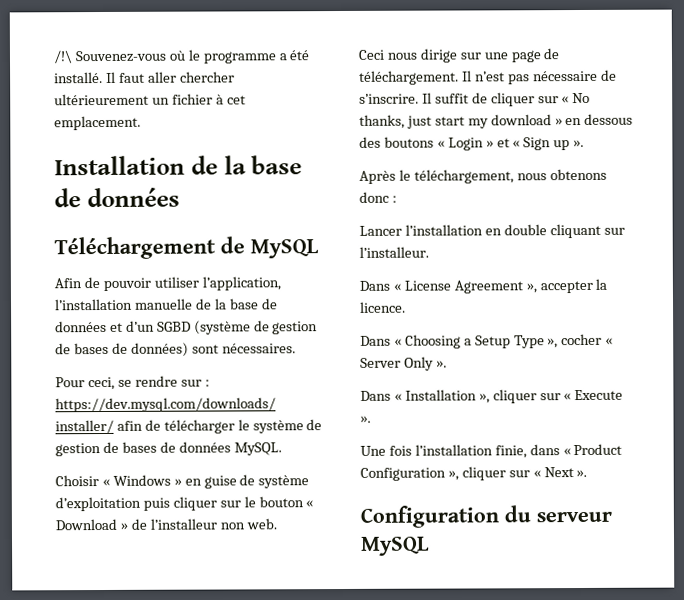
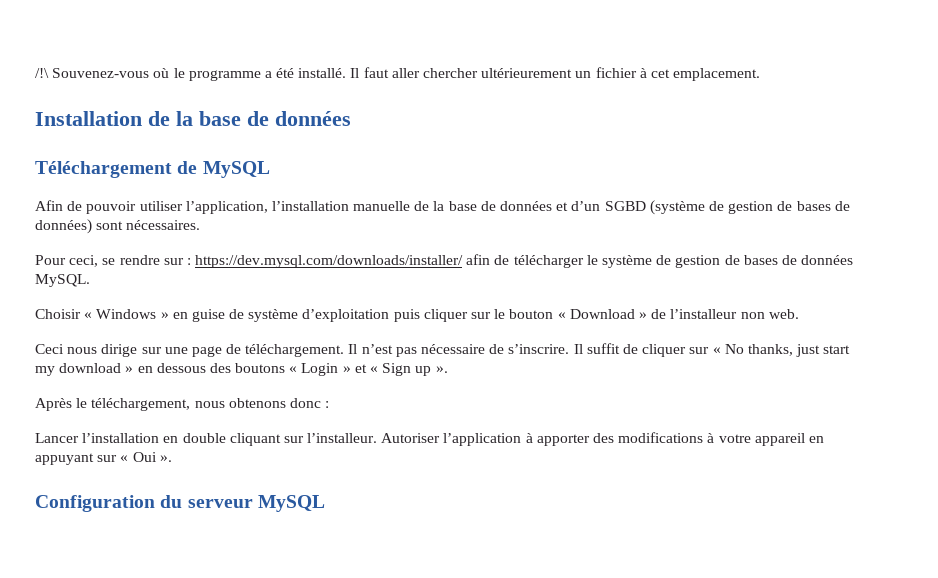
- Lancer l’installation en double cliquant sur l’installeur.
- Dans « License Agreement », accepter la licence.
- Dans « Choosing a Setup Type », cocher « Server Only ».
- Dans « Installation », cliquer sur « Execute ».
- Une fois l’installation finie, dans « Product Configuration », cliquer sur « Next ».
+ Lancer l’installation en double cliquant sur l’installeur. Autoriser l’application à apporter des modifications à votre appareil en appuyant sur « Oui ».

